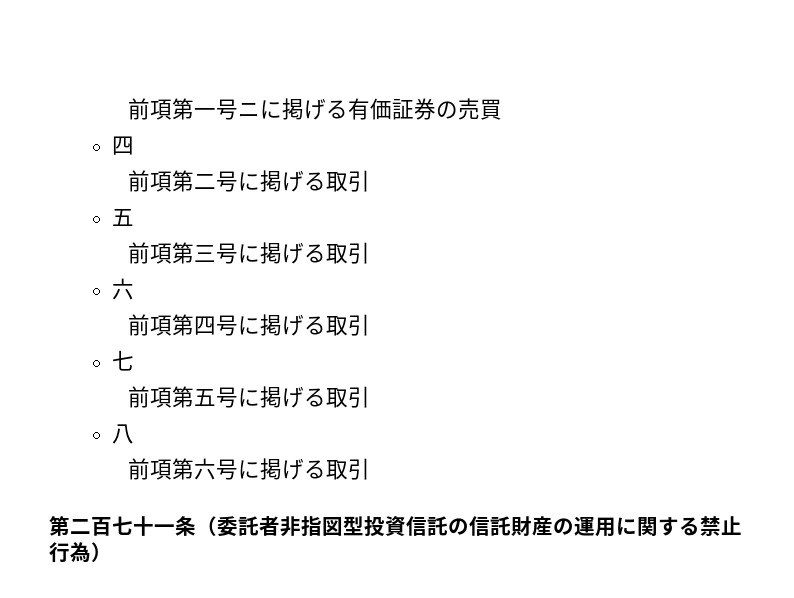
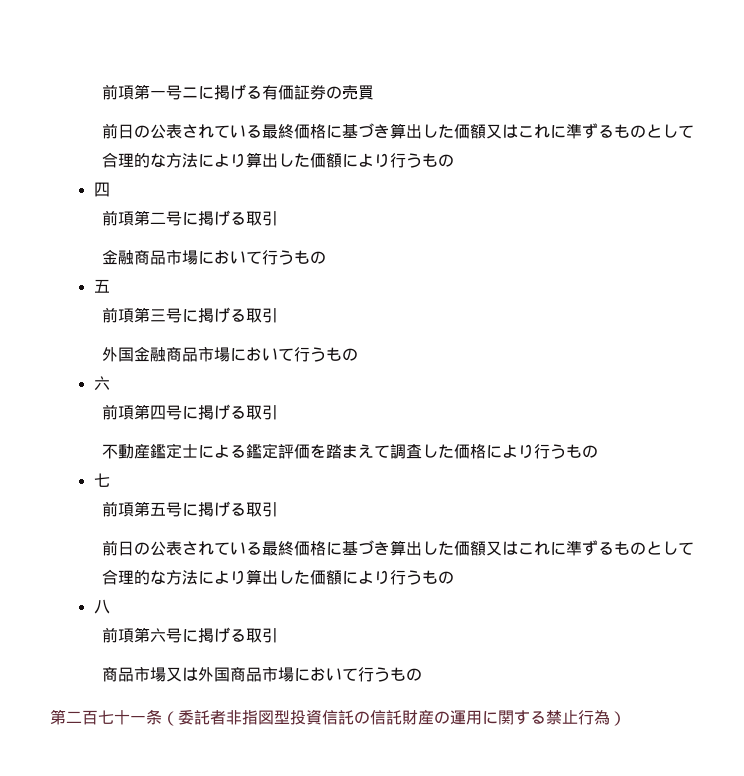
  前項第一号ニに掲げる有価証券の売買
+ 前日の公表されている最終価格に基づき算出した価額又はこれに準ずるものとして合理的な方法により算出した価額により行うもの
  前項第二号に掲げる取引
+ 金融商品市場において行うもの
+ 外国金融商品市場において行うもの
+ 不動産鑑定士による鑑定評価を踏まえて調査した価格により行うもの
  前項第五号に掲げる取引
+ 前日の公表されている最終価格に基づき算出した価額又はこれに準ずるものとして合理的な方法により算出した価額により行うもの
+ 商品市場又は外国商品市場において行うもの

